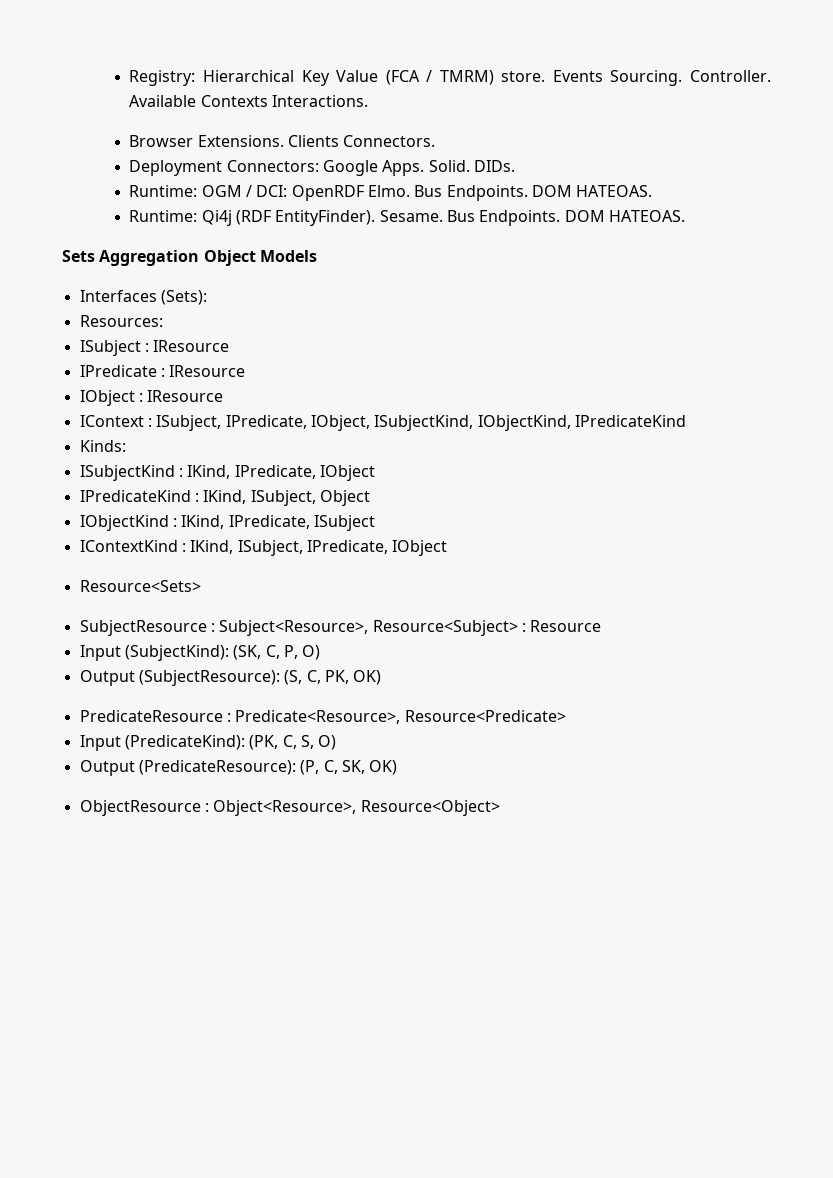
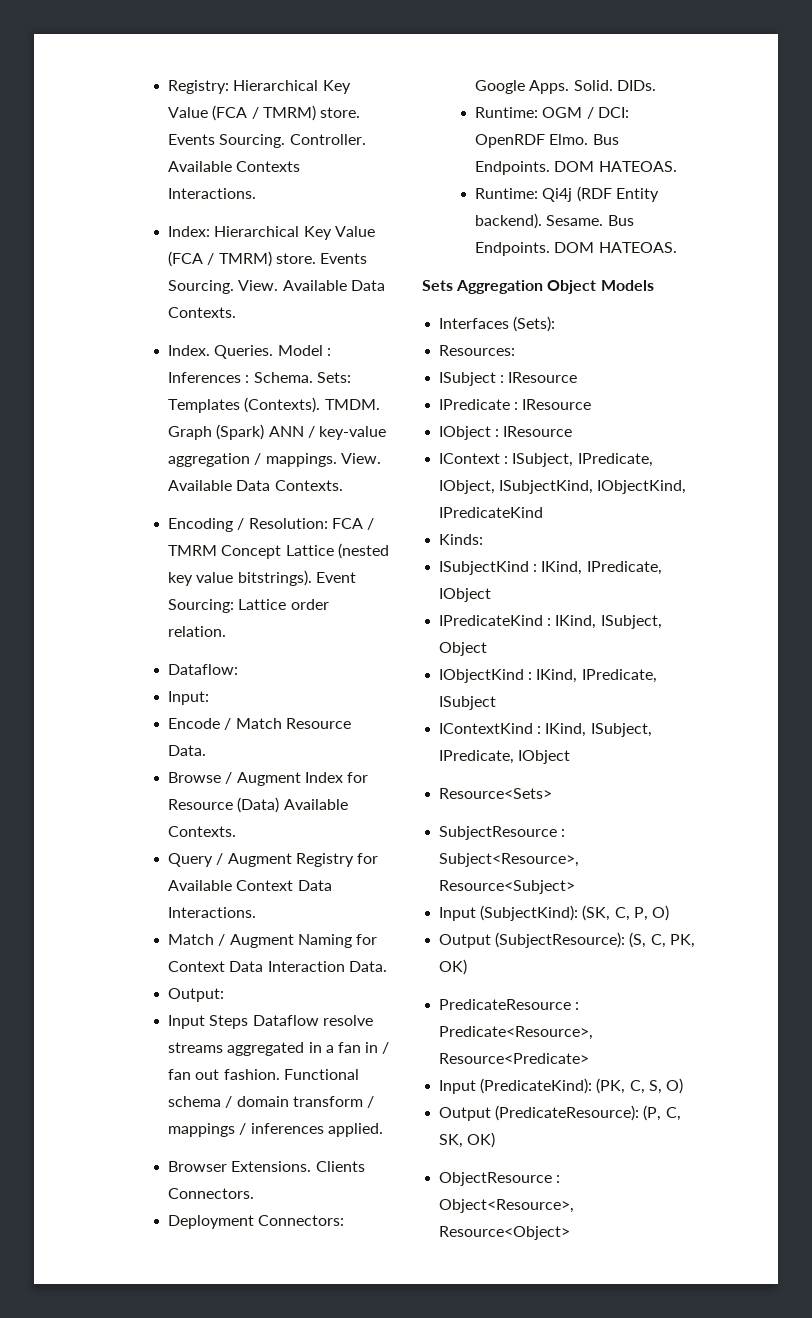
+ Index: Hierarchical Key Value (FCA / TMRM) store. Events Sourcing. View. Available Data Contexts.
+ Index. Queries. Model : Inferences : Schema. Sets: Templates (Contexts). TMDM. Graph (Spark) ANN / key-value aggregation / mappings. View. Available Data Contexts.
+ Encoding / Resolution: FCA / TMRM Concept Lattice (nested key value bitstrings). Event Sourcing: Lattice order relation.
+ Dataflow:
+ Input:
+ Encode / Match Resource Data.
+ Browse / Augment Index for Resource (Data) Available Contexts.
+ Query / Augment Registry for Available Context Data Interactions.
+ Match / Augment Naming for Context Data Interaction Data.
+ Output:
+ Input Steps Dataflow resolve streams aggregated in a fan in / fan out fashion. Functional schema / domain transform / mappings / inferences applied.
- Runtime: Qi4j (RDF EntityFinder).
+ Runtime: Qi4j (RDF Entity backend).
- SubjectResource : Subject<Resource>, Resource<Subject> : Resource
+ SubjectResource : Subject<Resource>, Resource<Subject>

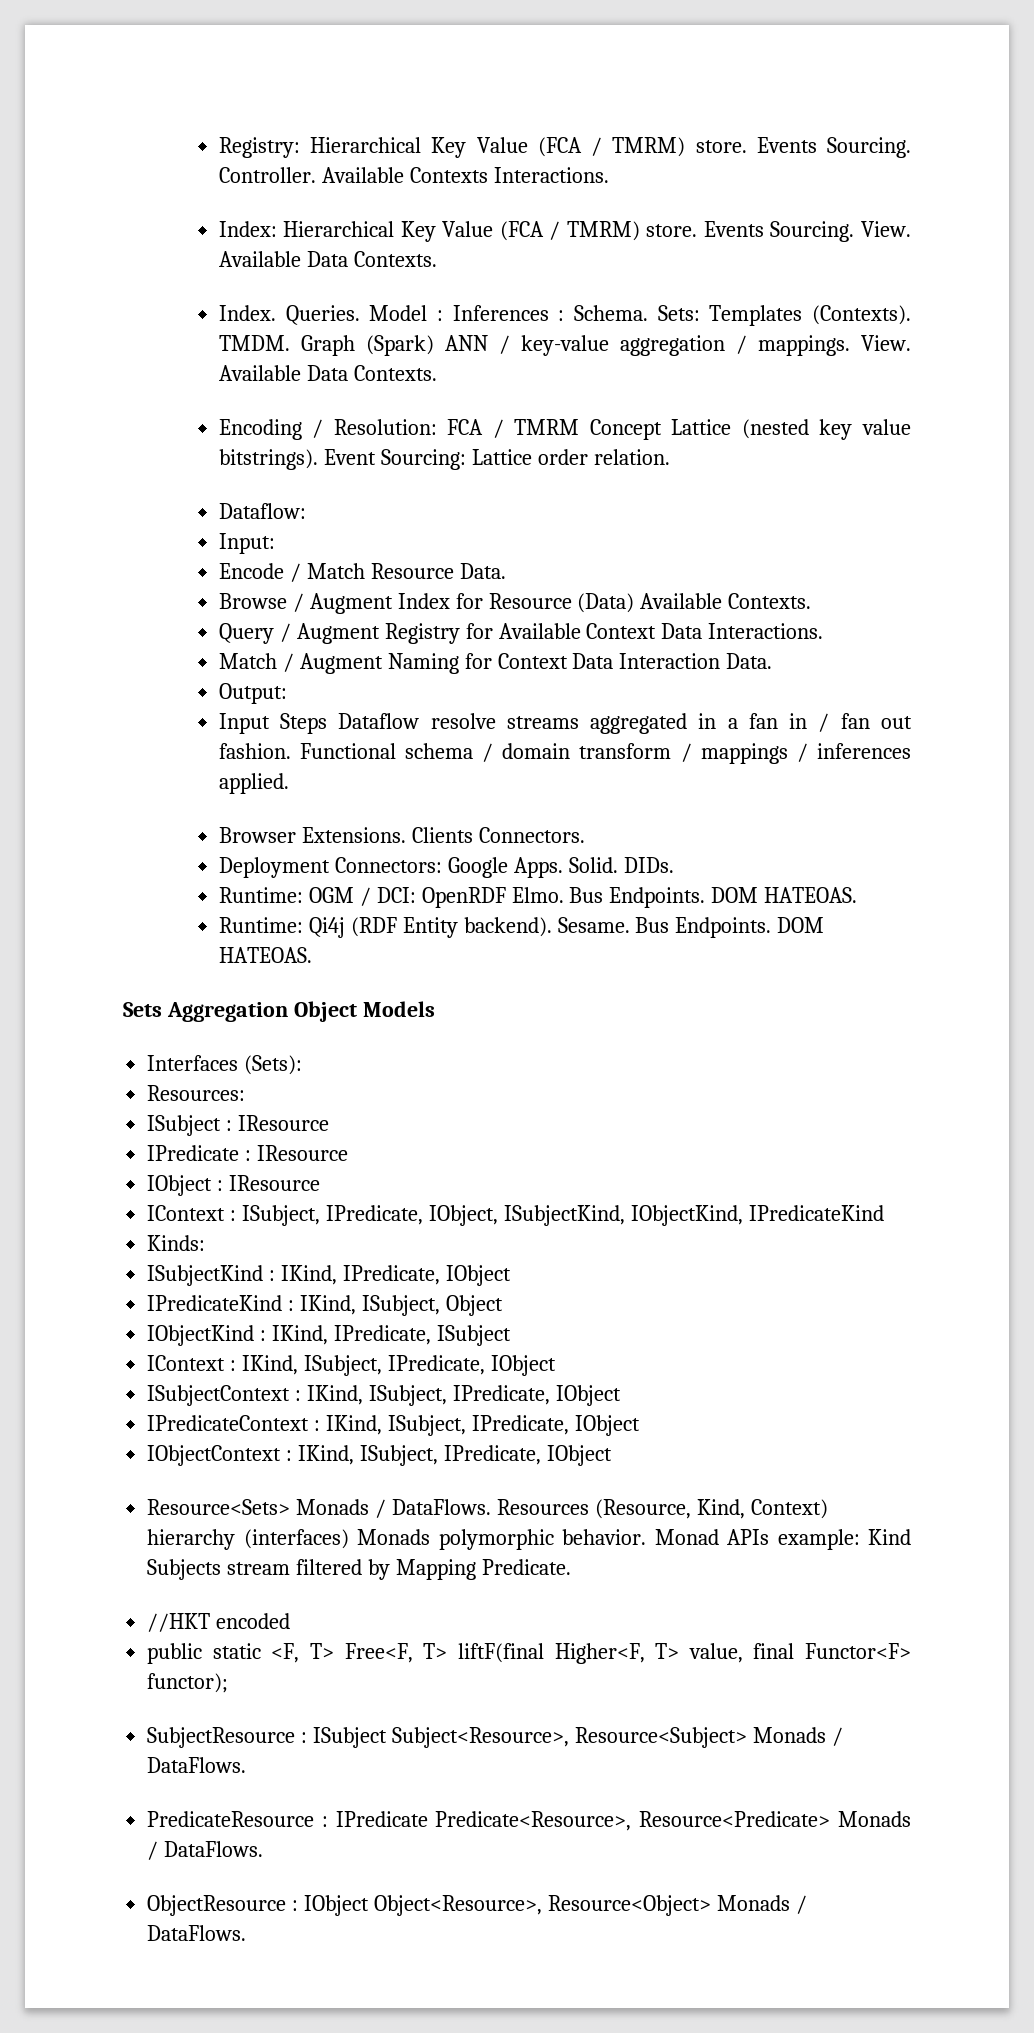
- IContextKind : IKind, ISubject, IPredicate, IObject
+ IContext : IKind, ISubject, IPredicate, IObject
+ ISubjectContext : IKind, ISubject, IPredicate, IObject
+ IPredicateContext : IKind, ISubject, IPredicate, IObject
+ IObjectContext : IKind, ISubject, IPredicate, IObject
- Resource<Sets>
+ Resource<Sets> Monads / DataFlows. Resources (Resource, Kind, Context) hierarchy (interfaces) Monads polymorphic behavior. Monad APIs example: Kind Subjects stream filtered by Mapping Predicate.
+ //HKT encoded
+ public static <F, T> Free<F, T> liftF(final Higher<F, T> value, final Functor<F> functor);
- SubjectResource : Subject<Resource>, Resource<Subject>
- Input (SubjectKind): (SK, C, P, O)
- Output (SubjectResource): (S, C, PK, OK)
+ SubjectResource : ISubject Subject<Resource>, Resource<Subject> Monads / DataFlows.
- PredicateResource : Predicate<Resource>, Resource<Predicate>
- Input (PredicateKind): (PK, C, S, O)
- Output (PredicateResource): (P, C, SK, OK)
+ PredicateResource : IPredicate Predicate<Resource>, Resource<Predicate> Monads / DataFlows.
- ObjectResource : Object<Resource>, Resource<Object>
+ ObjectResource : IObject Object<Resource>, Resource<Object> Monads / DataFlows.

